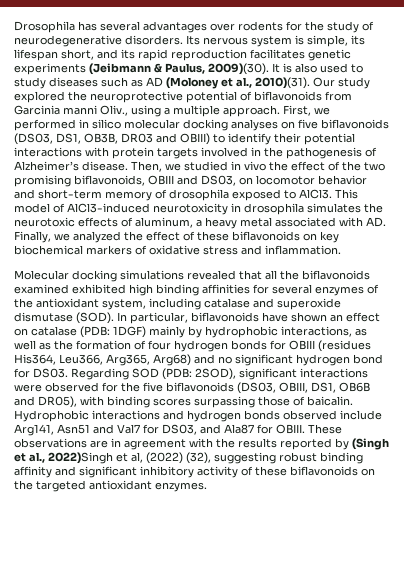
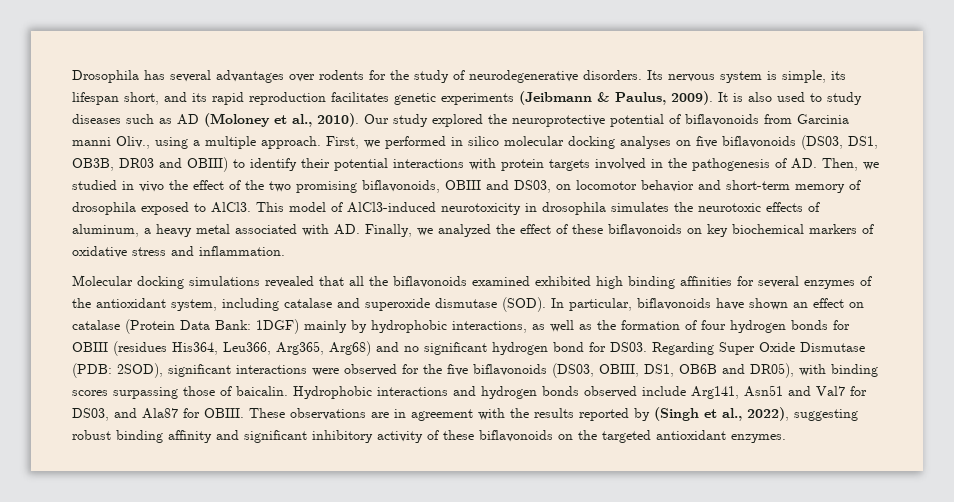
- Its nervous system is simple, its lifespan short, and its rapid reproduction facilitates genetic experiments (Jeibmann & Paulus, 2009)(30).
+ Its nervous system is simple, its lifespan short, and its rapid reproduction facilitates genetic experiments (Jeibmann & Paulus, 2009).
- It is also used to study diseases such as AD (Moloney et al., 2010)(31).
+ It is also used to study diseases such as AD (Moloney et al., 2010).
- First, we performed in silico molecular docking analyses on five biflavonoids (DS03, DS1, OB3B, DR03 and OBIII) to identify their potential interactions with protein targets involved in the pathogenesis of Alzheimer’s disease. Then, we studied in vivo the effect of the two promising biflavonoids, OBIII and DS03, on locomotor behavior and short-term memory of drosophila exposed to AlCl3.
+ First, we performed in silico molecular docking analyses on five biflavonoids (DS03, DS1, OB3B, DR03 and OBIII) to identify their potential interactions with protein targets involved in the pathogenesis of AD. Then, we studied in vivo the effect of the two promising biflavonoids, OBIII and DS03, on locomotor behavior and short-term memory of drosophila exposed to AlCl3.
- In particular, biflavonoids have shown an effect on catalase (PDB: 1DGF) mainly by hydrophobic interactions, as well as the formation of four hydrogen bonds for OBIII (residues His364, Leu366, Arg365, Arg68) and no significant hydrogen bond for DS03.
+ In particular, biflavonoids have shown an effect on catalase (Protein Data Bank: 1DGF) mainly by hydrophobic interactions, as well as the formation of four hydrogen bonds for OBIII (residues His364, Leu366, Arg365, Arg68) and no significant hydrogen bond for DS03.
- Regarding SOD (PDB: 2SOD), significant interactions were observed for the five biflavonoids (DS03, OBIII, DS1, OB6B and DR05), with binding scores surpassing those of baicalin.
+ Regarding Super Oxide Dismutase (PDB: 2SOD), significant interactions were observed for the five biflavonoids (DS03, OBIII, DS1, OB6B and DR05), with binding scores surpassing those of baicalin.
- These observations are in agreement with the results reported by (Singh et al., 2022)Singh et al, (2022) (32), suggesting robust binding affinity and significant inhibitory activity of these biflavonoids on the targeted antioxidant enzymes.
+ These observations are in agreement with the results reported by (Singh et al., 2022), suggesting robust binding affinity and significant inhibitory activity of these biflavonoids on the targeted antioxidant enzymes.

